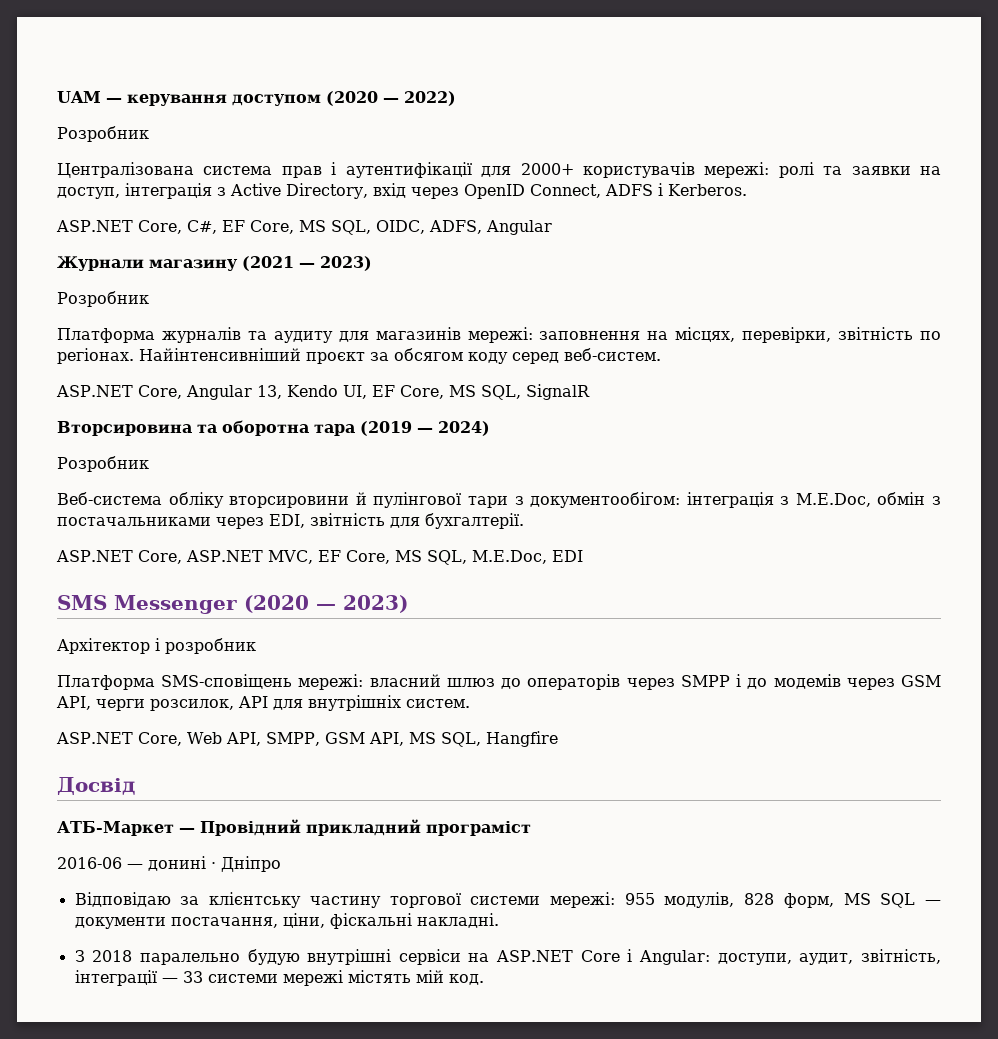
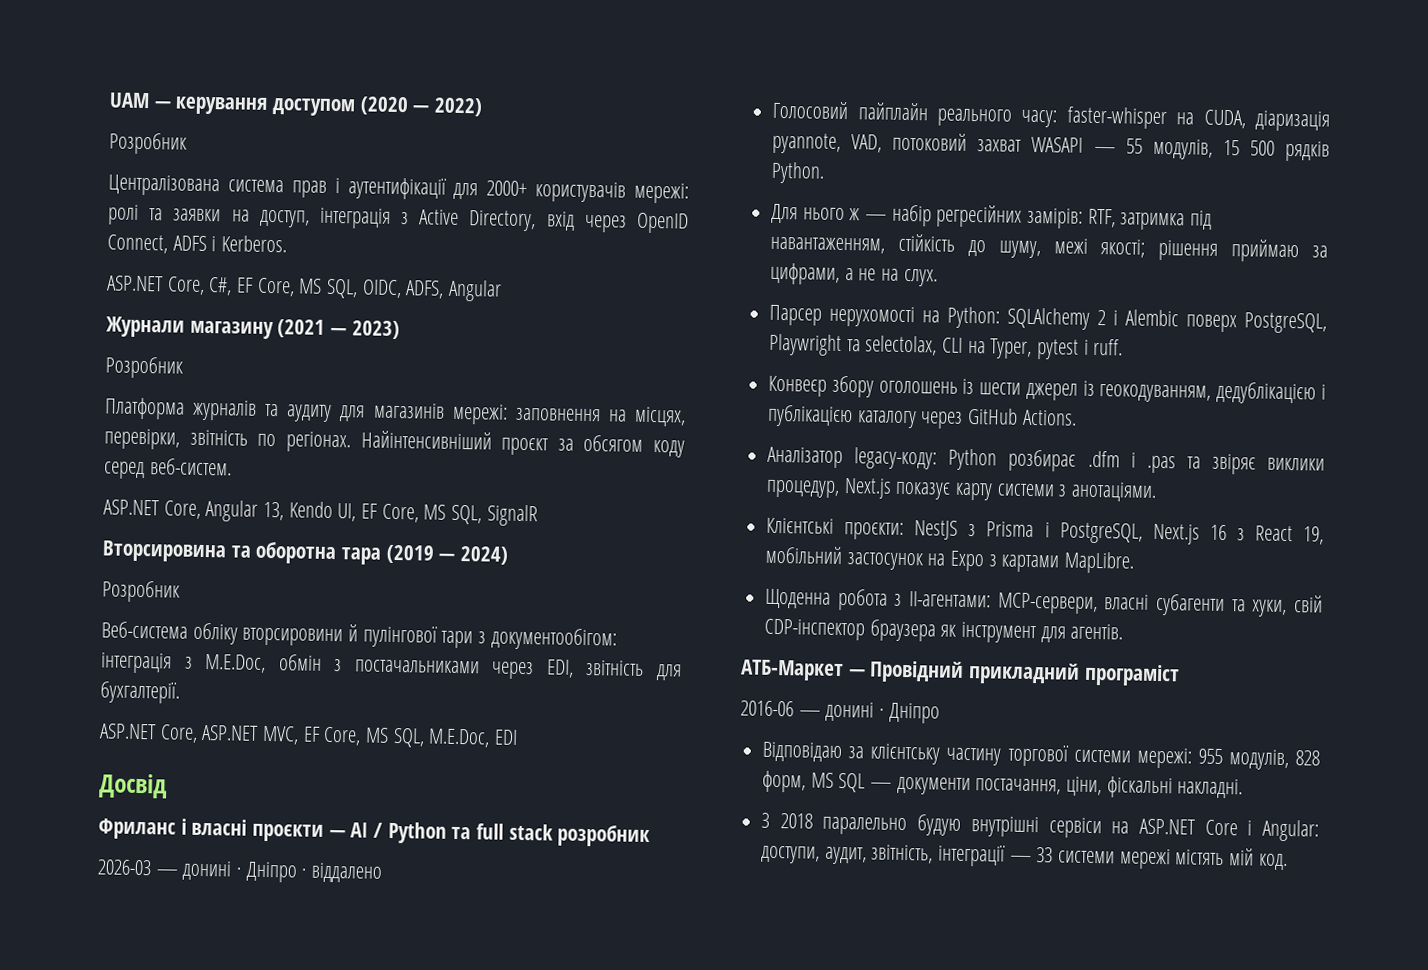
- SMS Messenger (2020 — 2023)
- Архітектор і розробник
- Платформа SMS-сповіщень мережі: власний шлюз до операторів через SMPP і до модемів через GSM API, черги розсилок, API для внутрішніх систем.
- ASP.NET Core, Web API, SMPP, GSM API, MS SQL, Hangfire
  Досвід
+ Фриланс і власні проєкти — AI / Python та full stack розробник
+ 2026-03 — донині · Дніпро · віддалено
+ Голосовий пайплайн реального часу: faster-whisper на CUDA, діаризація pyannote, VAD, потоковий захват WASAPI — 55 модулів, 15 500 рядків Python.
+ Для нього ж — набір регресійних замірів: RTF, затримка під навантаженням, стійкість до шуму, межі якості; рішення приймаю за цифрами, а не на слух.
+ Парсер нерухомості на Python: SQLAlchemy 2 і Alembic поверх PostgreSQL, Playwright та selectolax, CLI на Typer, pytest і ruff.
+ Конвеєр збору оголошень із шести джерел із геокодуванням, дедублікацією і публікацією каталогу через GitHub Actions.
+ Аналізатор legacy-коду: Python розбирає .dfm і .pas та звіряє виклики процедур, Next.js показує карту системи з анотаціями.
+ Клієнтські проєкти: NestJS з Prisma і PostgreSQL, Next.js 16 з React 19, мобільний застосунок на Expo з картами MapLibre.
+ Щоденна робота з ІІ-агентами: MCP-сервери, власні субагенти та хуки, свій CDP-інспектор браузера як інструмент для агентів.

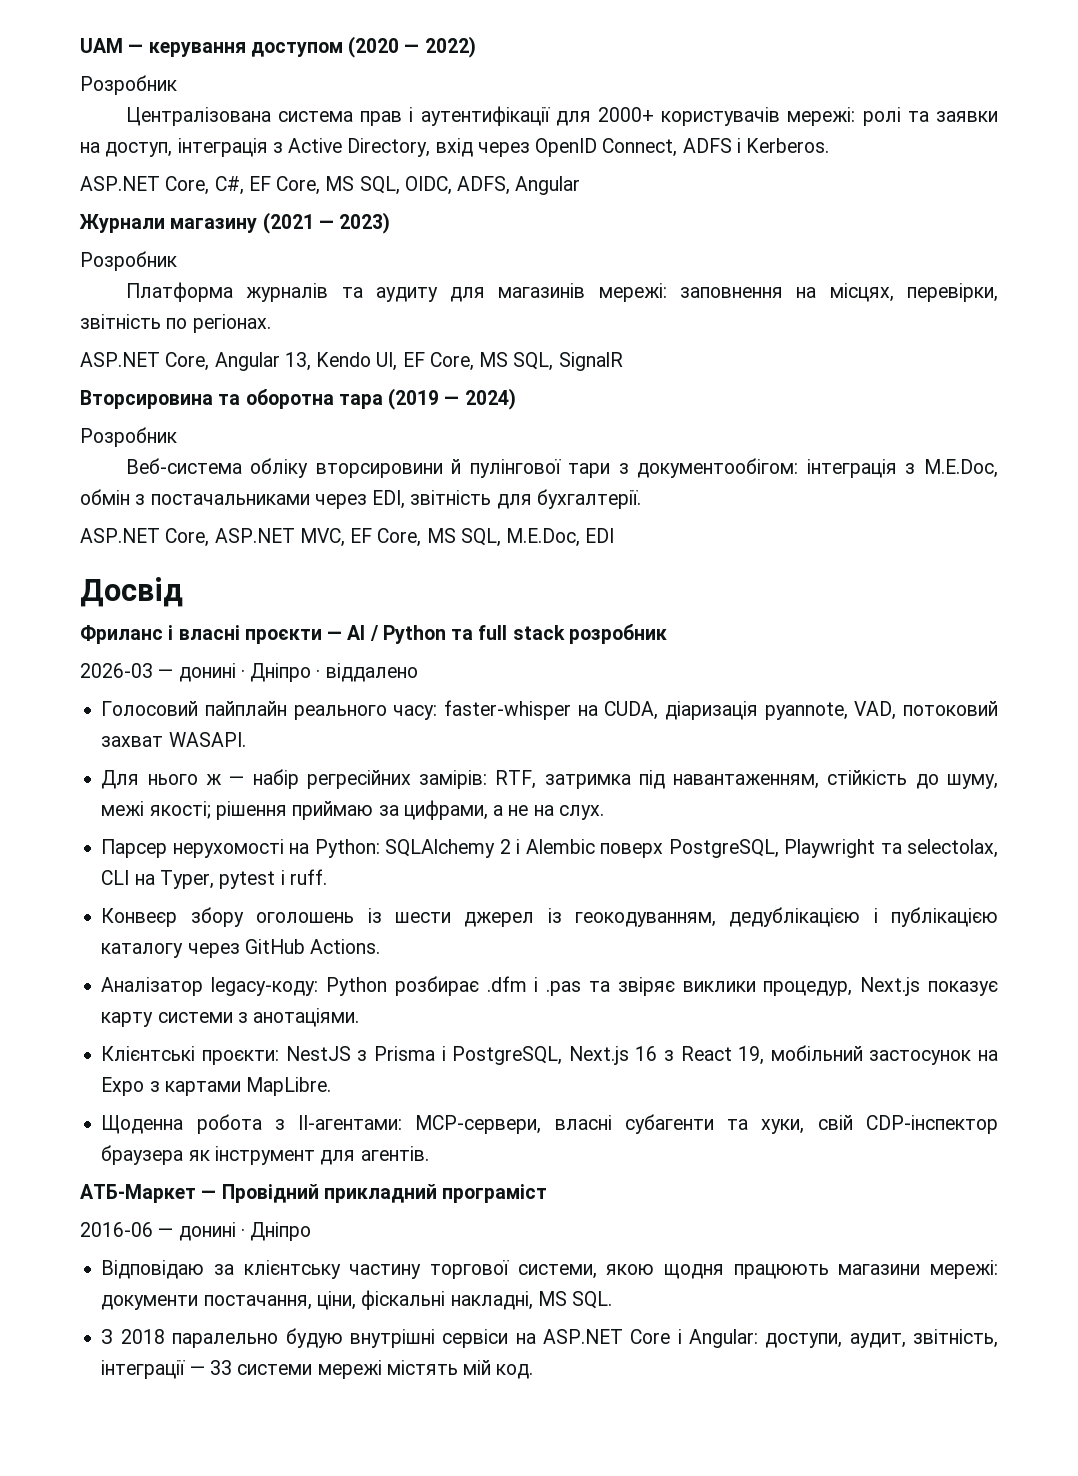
- Найінтенсивніший проєкт за обсягом коду серед веб-систем.
- Голосовий пайплайн реального часу: faster-whisper на CUDA, діаризація pyannote, VAD, потоковий захват WASAPI — 55 модулів, 15 500 рядків Python.
+ Голосовий пайплайн реального часу: faster-whisper на CUDA, діаризація pyannote, VAD, потоковий захват WASAPI.
- Відповідаю за клієнтську частину торгової системи мережі: 955 модулів, 828 форм, MS SQL — документи постачання, ціни, фіскальні накладні.
+ Відповідаю за клієнтську частину торгової системи, якою щодня працюють магазини мережі: документи постачання, ціни, фіскальні накладні, MS SQL.

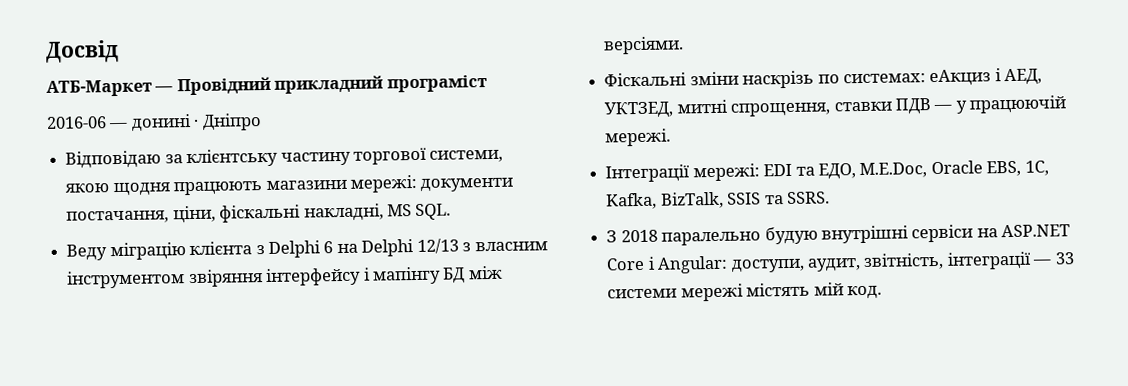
- UAM — керування доступом (2020 — 2022)
- Розробник
- Централізована система прав і аутентифікації для 2000+ користувачів мережі: ролі та заявки на доступ, інтеграція з Active Directory, вхід через OpenID Connect, ADFS і Kerberos.
- ASP.NET Core, C#, EF Core, MS SQL, OIDC, ADFS, Angular
- Журнали магазину (2021 — 2023)
- Розробник
- Платформа журналів та аудиту для магазинів мережі: заповнення на місцях, перевірки, звітність по регіонах.
- ASP.NET Core, Angular 13, Kendo UI, EF Core, MS SQL, SignalR
- Вторсировина та оборотна тара (2019 — 2024)
- Розробник
- Веб-система обліку вторсировини й пулінгової тари з документообігом: інтеграція з M.E.Doc, обмін з постачальниками через EDI, звітність для бухгалтерії.
- ASP.NET Core, ASP.NET MVC, EF Core, MS SQL, M.E.Doc, EDI
  Досвід
- Фриланс і власні проєкти — AI / Python та full stack розробник
- 2026-03 — донині · Дніпро · віддалено
- Голосовий пайплайн реального часу: faster-whisper на CUDA, діаризація pyannote, VAD, потоковий захват WASAPI.
- Для нього ж — набір регресійних замірів: RTF, затримка під навантаженням, стійкість до шуму, межі якості; рішення приймаю за цифрами, а не на слух.
- Парсер нерухомості на Python: SQLAlchemy 2 і Alembic поверх PostgreSQL, Playwright та selectolax, CLI на Typer, pytest і ruff.
- Конвеєр збору оголошень із шести джерел із геокодуванням, дедублікацією і публікацією каталогу через GitHub Actions.
- Аналізатор legacy-коду: Python розбирає .dfm і .pas та звіряє виклики процедур, Next.js показує карту системи з анотаціями.
- Клієнтські проєкти: NestJS з Prisma і PostgreSQL, Next.js 16 з React 19, мобільний застосунок на Expo з картами MapLibre.
- Щоденна робота з ІІ-агентами: MCP-сервери, власні субагенти та хуки, свій CDP-інспектор браузера як інструмент для агентів.
+ Веду міграцію клієнта з Delphi 6 на Delphi 12/13 з власним інструментом звіряння інтерфейсу і мапінгу БД між версіями.
+ Фіскальні зміни наскрізь по системах: еАкциз і АЕД, УКТЗЕД, митні спрощення, ставки ПДВ — у працюючій мережі.
+ Інтеграції мережі: EDI та ЕДО, M.E.Doc, Oracle EBS, 1С, Kafka, BizTalk, SSIS та SSRS.

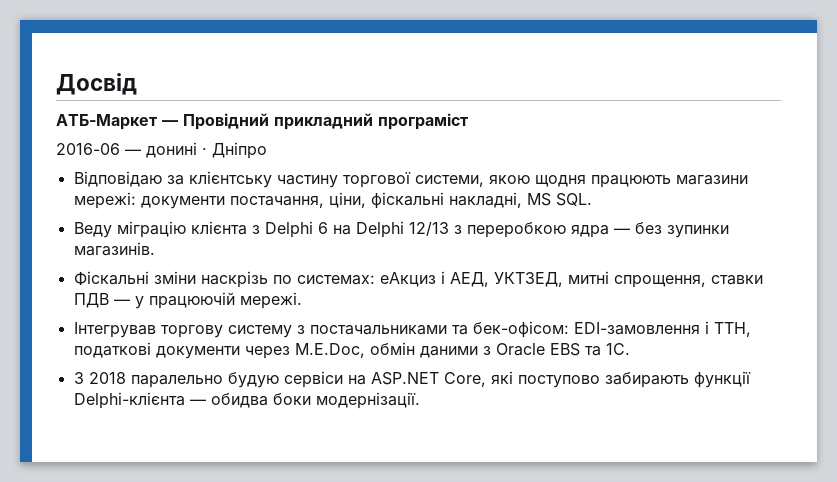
- Веду міграцію клієнта з Delphi 6 на Delphi 12/13 з власним інструментом звіряння інтерфейсу і мапінгу БД між версіями.
+ Веду міграцію клієнта з Delphi 6 на Delphi 12/13 з переробкою ядра — без зупинки магазинів.
- Інтеграції мережі: EDI та ЕДО, M.E.Doc, Oracle EBS, 1С, Kafka, BizTalk, SSIS та SSRS.
+ Інтегрував торгову систему з постачальниками та бек-офісом: EDI-замовлення і ТТН, податкові документи через M.E.Doc, обмін даними з Oracle EBS та 1C.
- З 2018 паралельно будую внутрішні сервіси на ASP.NET Core і Angular: доступи, аудит, звітність, інтеграції — 33 системи мережі містять мій код.
+ З 2018 паралельно будую сервіси на ASP.NET Core, які поступово забирають функції Delphi-клієнта — обидва боки модернізації.

